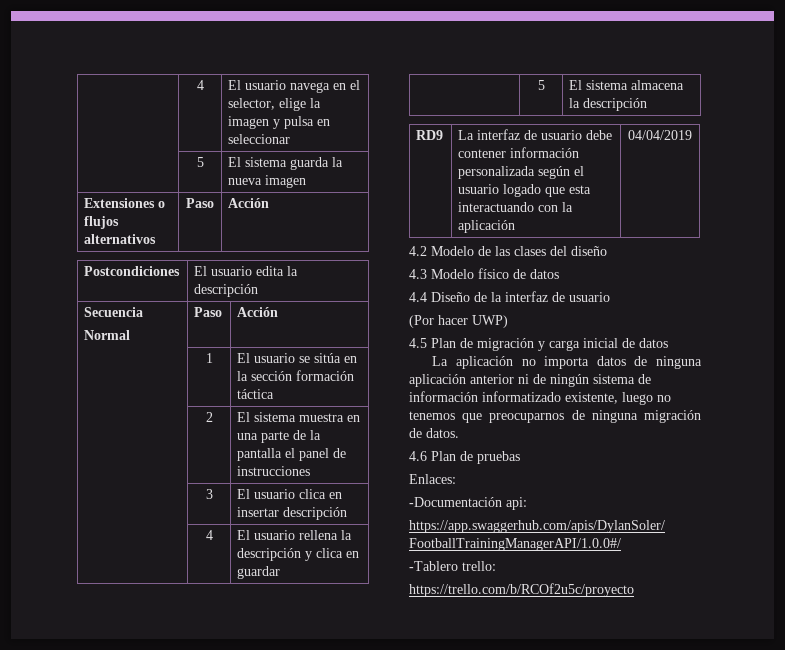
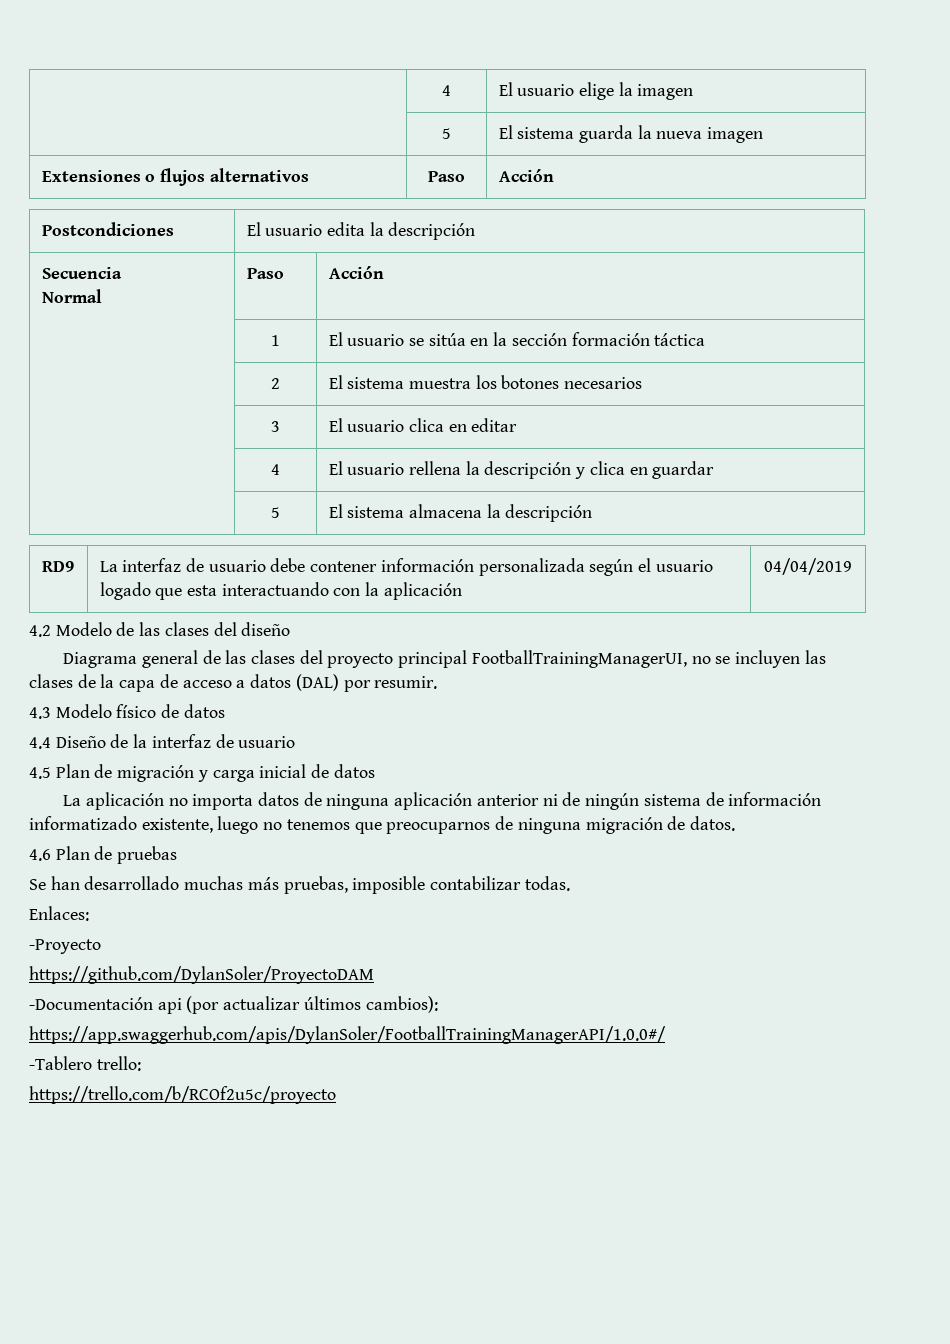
- | 4 | El usuario navega en el selector, elige la imagen y pulsa en seleccionar
+ | 4 | El usuario elige la imagen
- | 2 | El sistema muestra en una parte de la pantalla el panel de instrucciones
+ | 2 | El sistema muestra los botones necesarios
- | 3 | El usuario clica en insertar descripción
+ | 3 | El usuario clica en editar
+ Diagrama general de las clases del proyecto principal FootballTrainingManagerUI, no se incluyen las clases de la capa de acceso a datos (DAL) por resumir.
- (Por hacer UWP)
+ Se han desarrollado muchas más pruebas, imposible contabilizar todas.
+ -Proyecto
+ https://github.com/DylanSoler/ProyectoDAM
- -Documentación api:
+ -Documentación api (por actualizar últimos cambios):

